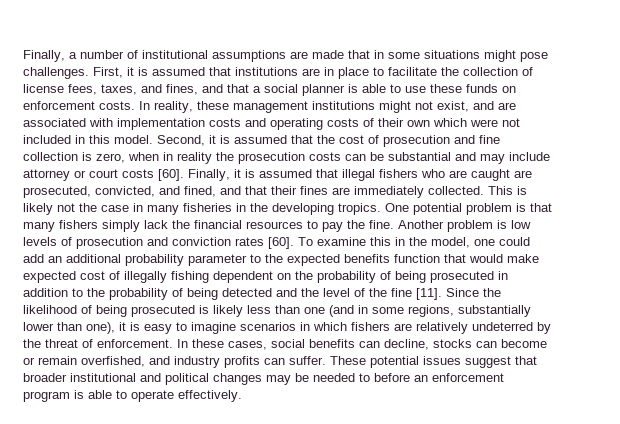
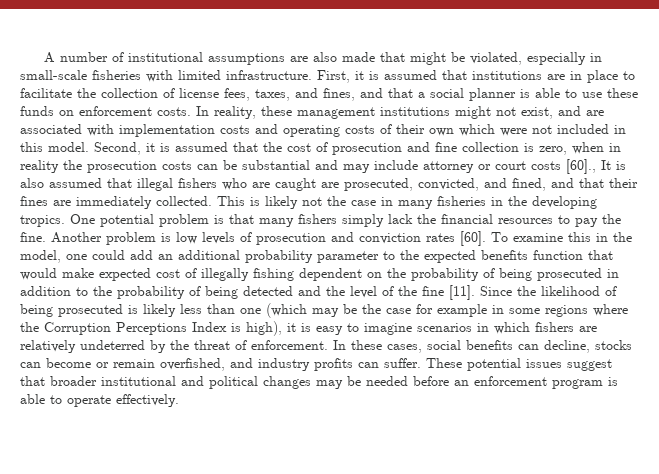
- Finally, a number of institutional assumptions are made that in some situations might pose challenges.
+ A number of institutional assumptions are also made that might be violated, especially in small-scale fisheries with limited infrastructure.
- Second, it is assumed that the cost of prosecution and fine collection is zero, when in reality the prosecution costs can be substantial and may include attorney or court costs [60]. Finally, it is assumed that illegal fishers who are caught are prosecuted, convicted, and fined, and that their fines are immediately collected.
+ Second, it is assumed that the cost of prosecution and fine collection is zero, when in reality the prosecution costs can be substantial and may include attorney or court costs [60]., It is also assumed that illegal fishers who are caught are prosecuted, convicted, and fined, and that their fines are immediately collected.
- Since the likelihood of being prosecuted is likely less than one (and in some regions, substantially lower than one), it is easy to imagine scenarios in which fishers are relatively undeterred by the threat of enforcement.
+ Since the likelihood of being prosecuted is likely less than one (which may be the case for example in some regions where the Corruption Perceptions Index is high), it is easy to imagine scenarios in which fishers are relatively undeterred by the threat of enforcement.
- These potential issues suggest that broader institutional and political changes may be needed to before an enforcement program is able to operate effectively.
+ These potential issues suggest that broader institutional and political changes may be needed before an enforcement program is able to operate effectively.

